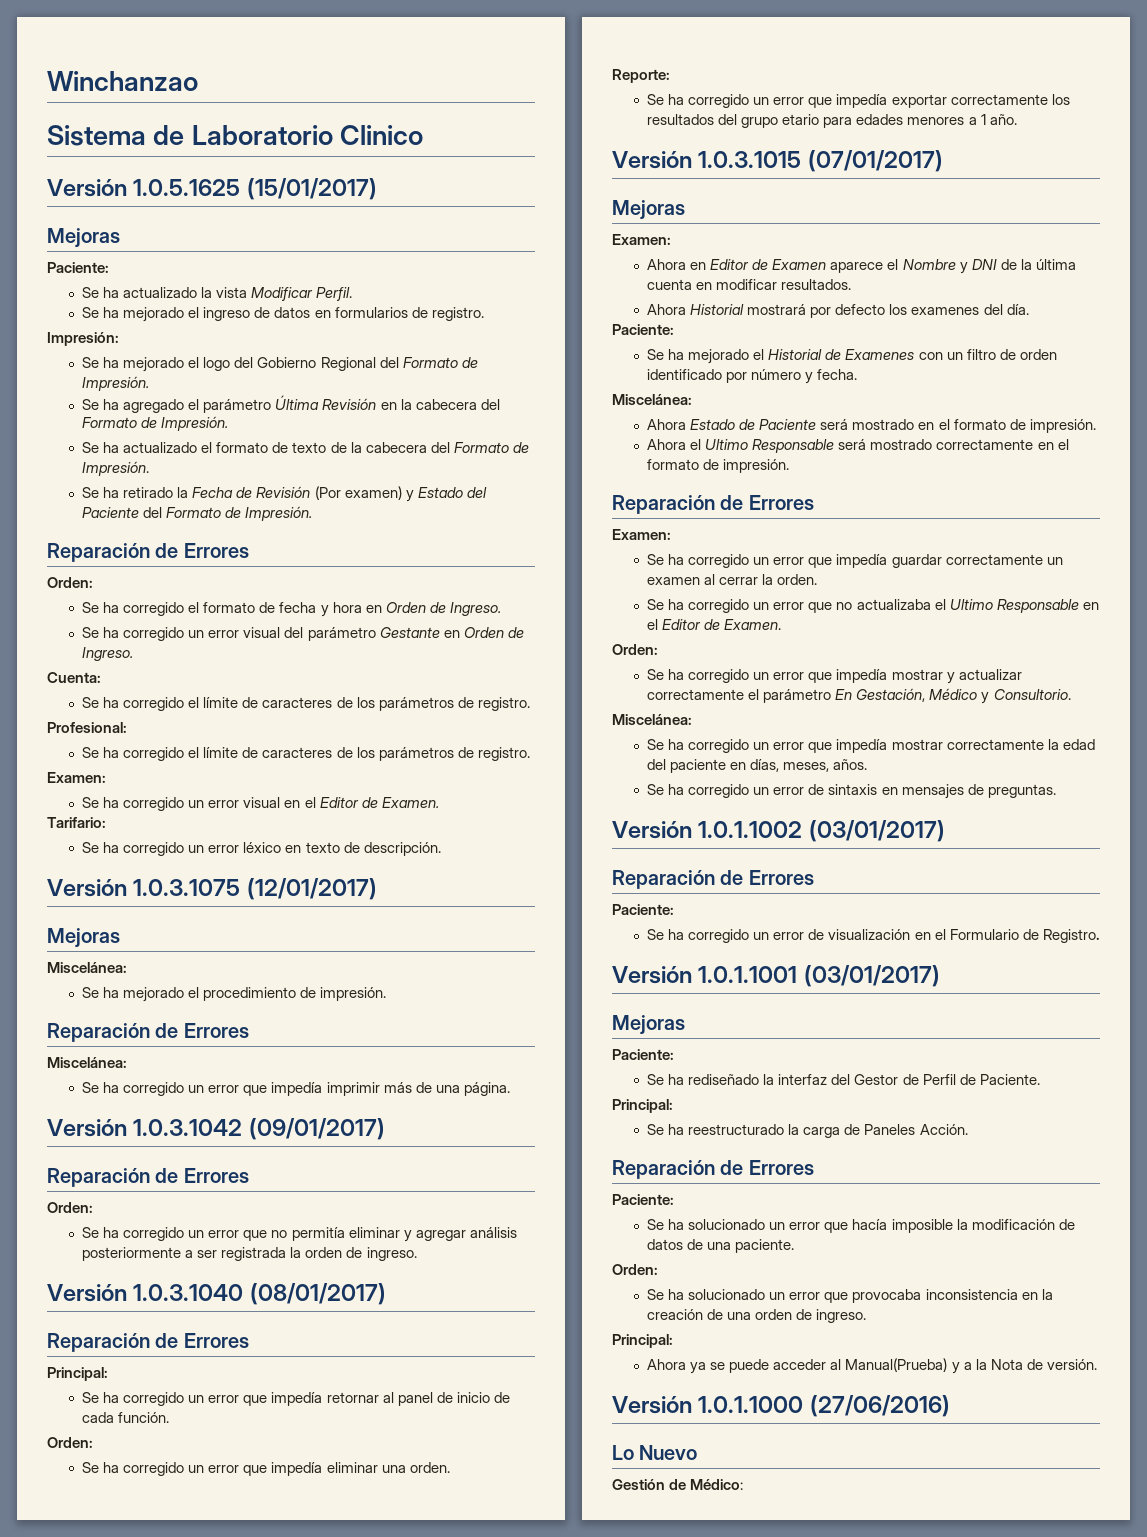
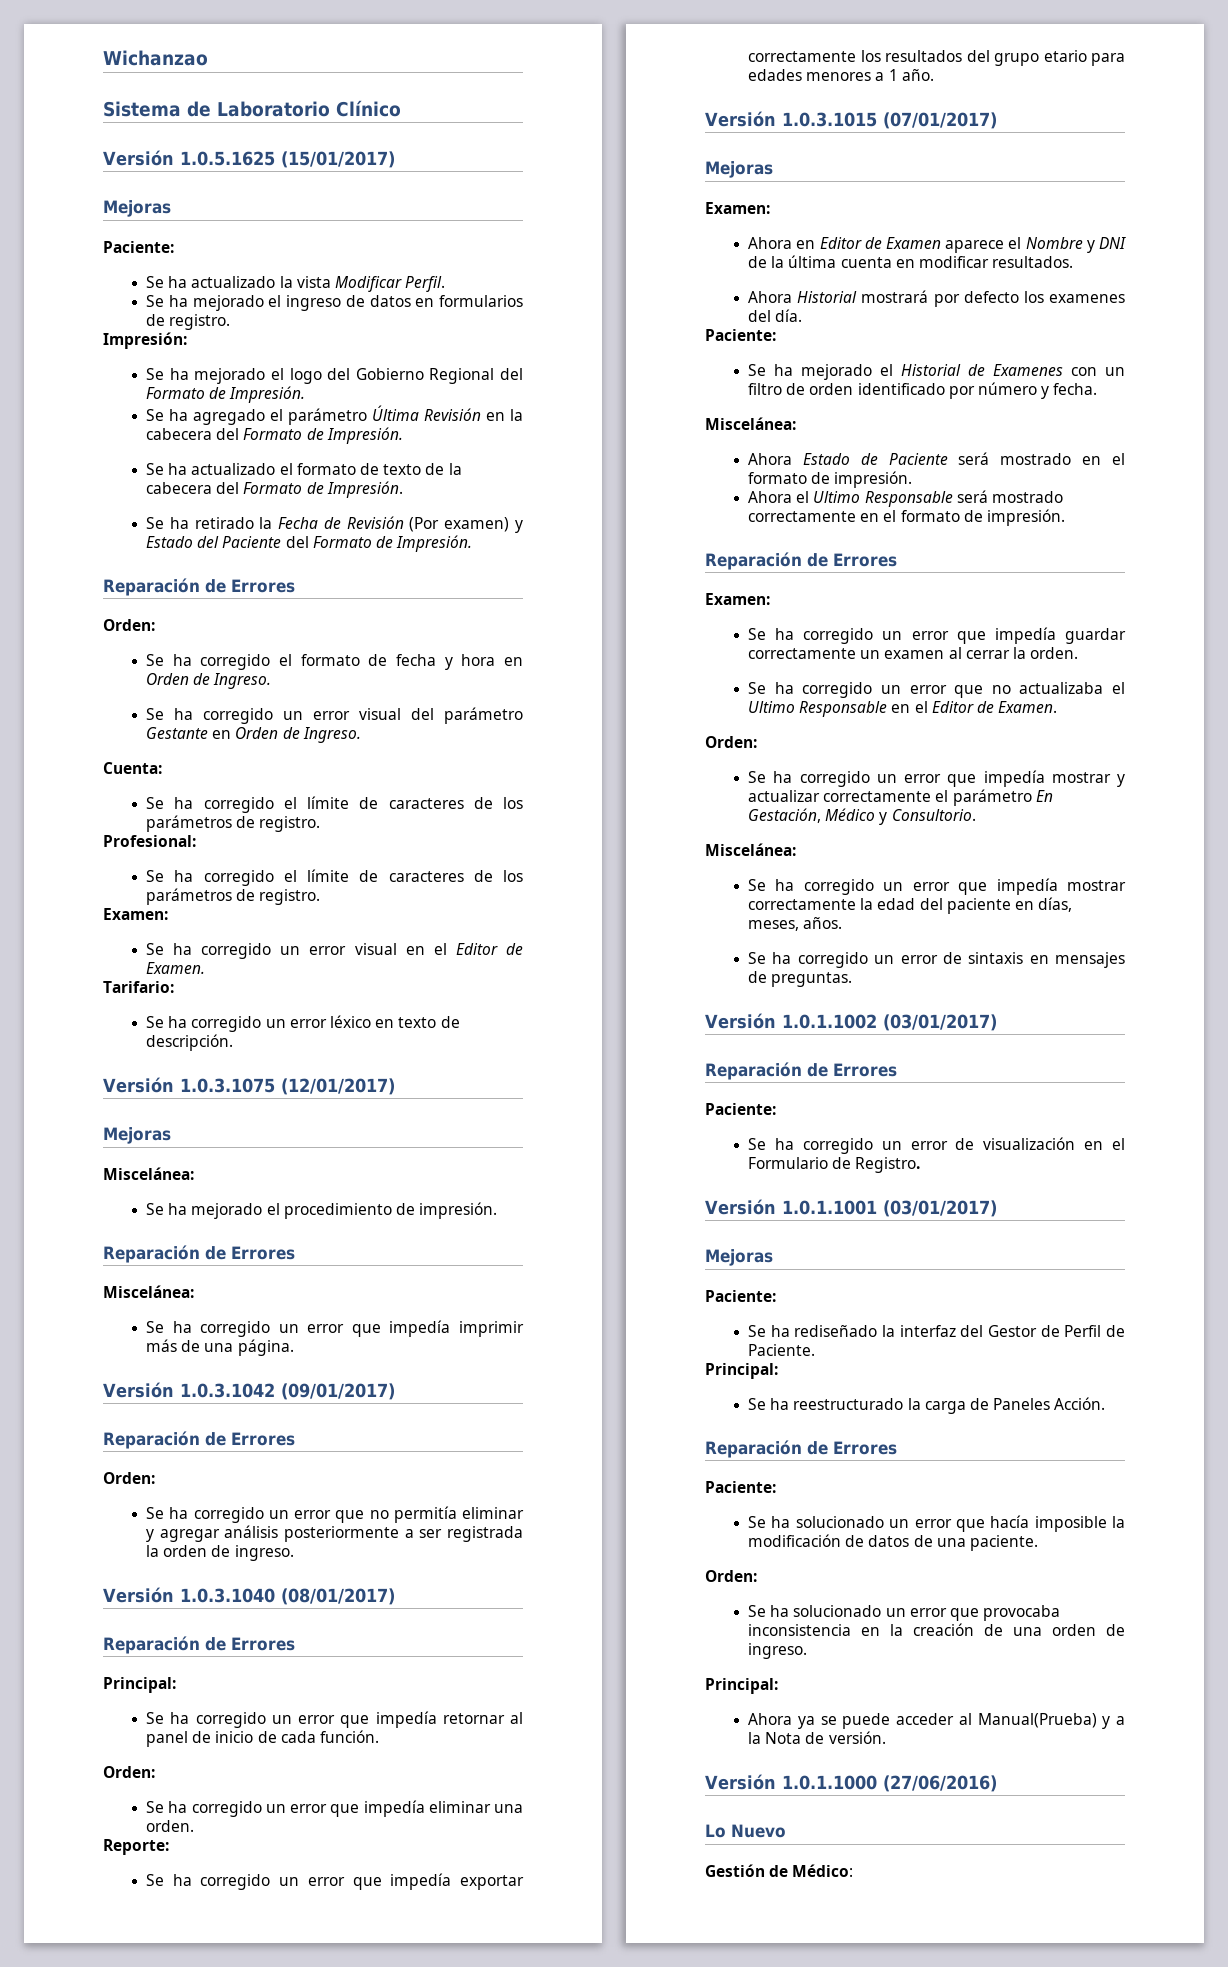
- Winchanzao
+ Wichanzao
- Sistema de Laboratorio Clinico
+ Sistema de Laboratorio Clínico

